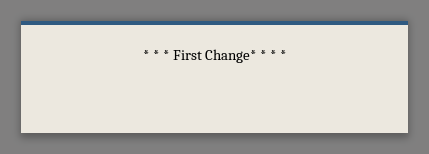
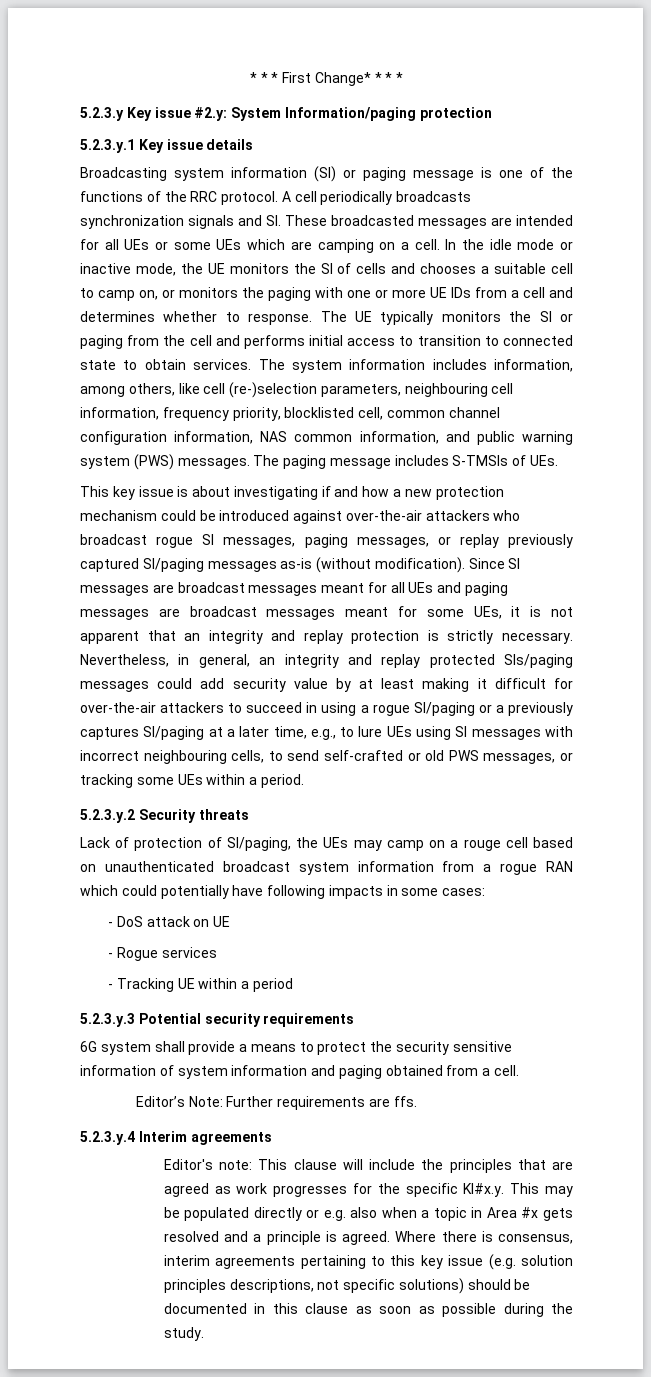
+ 5.2.3.y Key issue #2.y: System Information/paging protection
+ 5.2.3.y.1 Key issue details
+ Broadcasting system information (SI) or paging message is one of the functions of the RRC protocol. A cell periodically broadcasts synchronization signals and SI. These broadcasted messages are intended for all UEs or some UEs which are camping on a cell. In the idle mode or inactive mode, the UE monitors the SI of cells and chooses a suitable cell to camp on, or monitors the paging with one or more UE IDs from a cell and determines whether to response. The UE typically monitors the SI or paging from the cell and performs initial access to transition to connected state to obtain services. The system information includes information, among others, like cell (re-)selection parameters, neighbouring cell information, frequency priority, blocklisted cell, common channel configuration information, NAS common information, and public warning system (PWS) messages. The paging message includes S-TMSIs of UEs.
+ This key issue is about investigating if and how a new protection mechanism could be introduced against over-the-air attackers who broadcast rogue SI messages, paging messages, or replay previously captured SI/paging messages as-is (without modification). Since SI messages are broadcast messages meant for all UEs and paging messages are broadcast messages meant for some UEs, it is not apparent that an integrity and replay protection is strictly necessary. Nevertheless, in general, an integrity and replay protected SIs/paging messages could add security value by at least making it difficult for over-the-air attackers to succeed in using a rogue SI/paging or a previously captures SI/paging at a later time, e.g., to lure UEs using SI messages with incorrect neighbouring cells, to send self-crafted or old PWS messages, or tracking some UEs within a period.
+ 5.2.3.y.2 Security threats
+ Lack of protection of SI/paging, the UEs may camp on a rouge cell based on unauthenticated broadcast system information from a rogue RAN which could potentially have following impacts in some cases:
+ - DoS attack on UE
+ - Rogue services
+ - Tracking UE within a period
+ 5.2.3.y.3 Potential security requirements
+ 6G system shall provide a means to protect the security sensitive information of system information and paging obtained from a cell.
+ Editor’s Note: Further requirements are ffs.
+ 5.2.3.y.4 Interim agreements
+ Editor's note: This clause will include the principles that are agreed as work progresses for the specific KI#x.y. This may be populated directly or e.g. also when a topic in Area #x gets resolved and a principle is agreed. Where there is consensus, interim agreements pertaining to this key issue (e.g. solution principles descriptions, not specific solutions) should be documented in this clause as soon as possible during the study.

